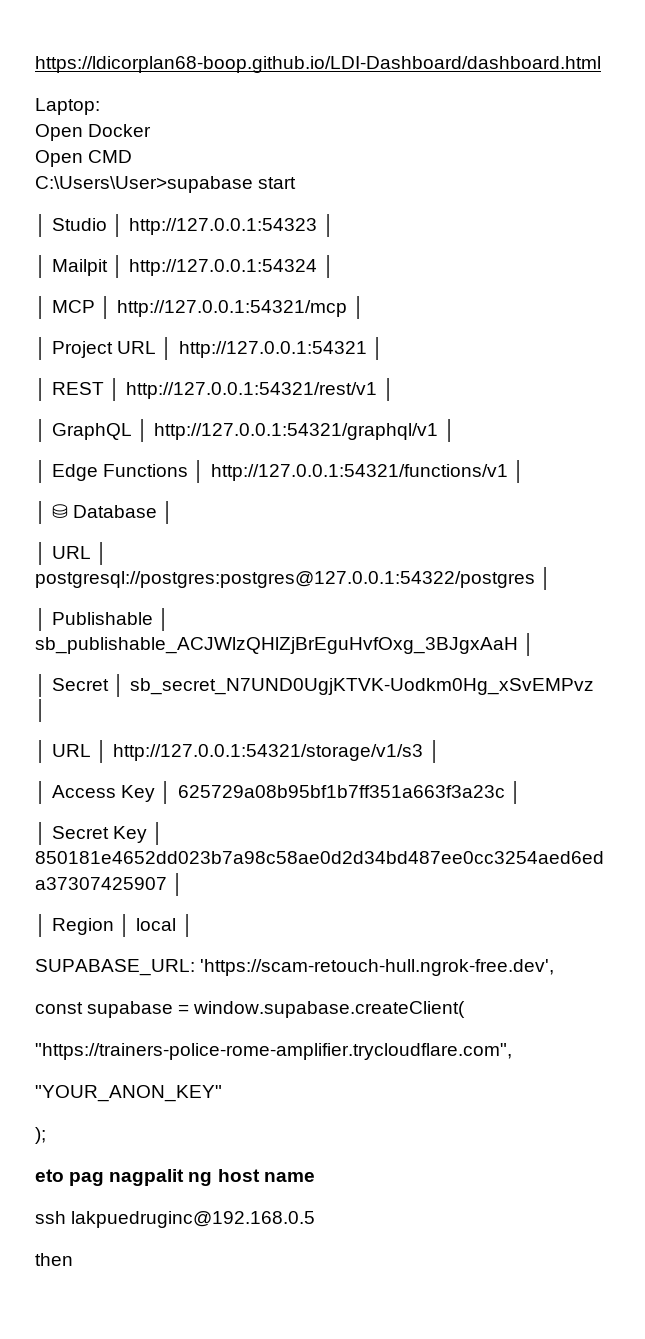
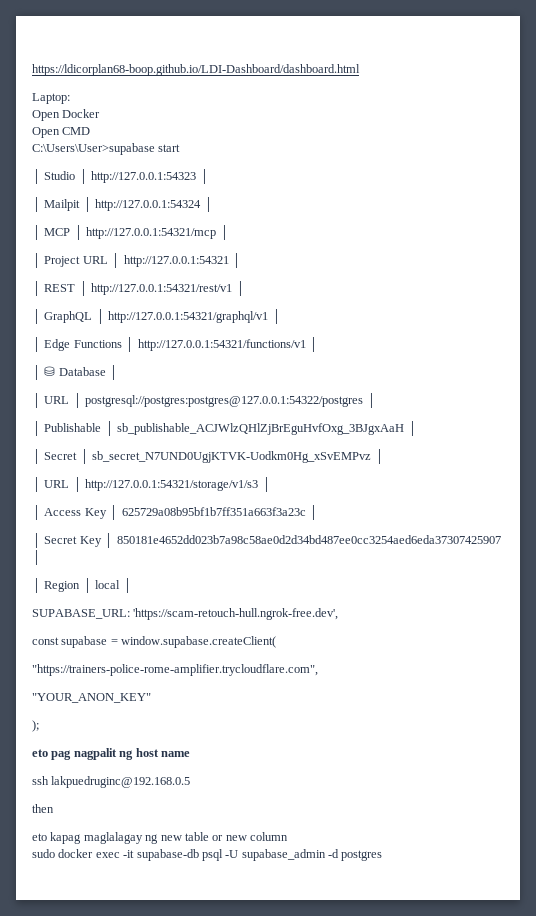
+ eto kapag maglalagay ng new table or new column
+ sudo docker exec -it supabase-db psql -U supabase_admin -d postgres

